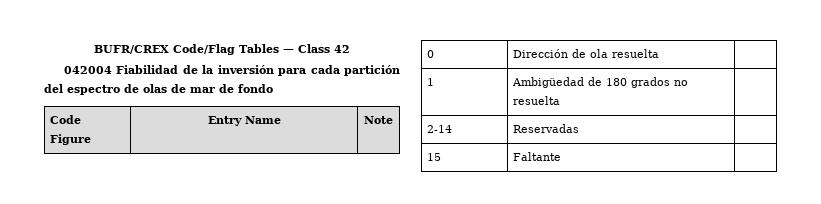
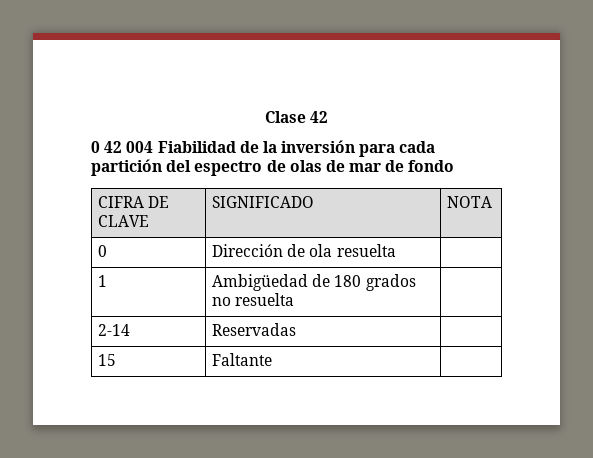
- BUFR/CREX Code/Flag Tables — Class 42
- 042004 Fiabilidad de la inversión para cada partición del espectro de olas de mar de fondo
+ Clase 42
+ 0 42 004 Fiabilidad de la inversión para cada partición del espectro de olas de mar de fondo
- Code Figure | Entry Name | Note
+ CIFRA DE CLAVE | SIGNIFICADO | NOTA

